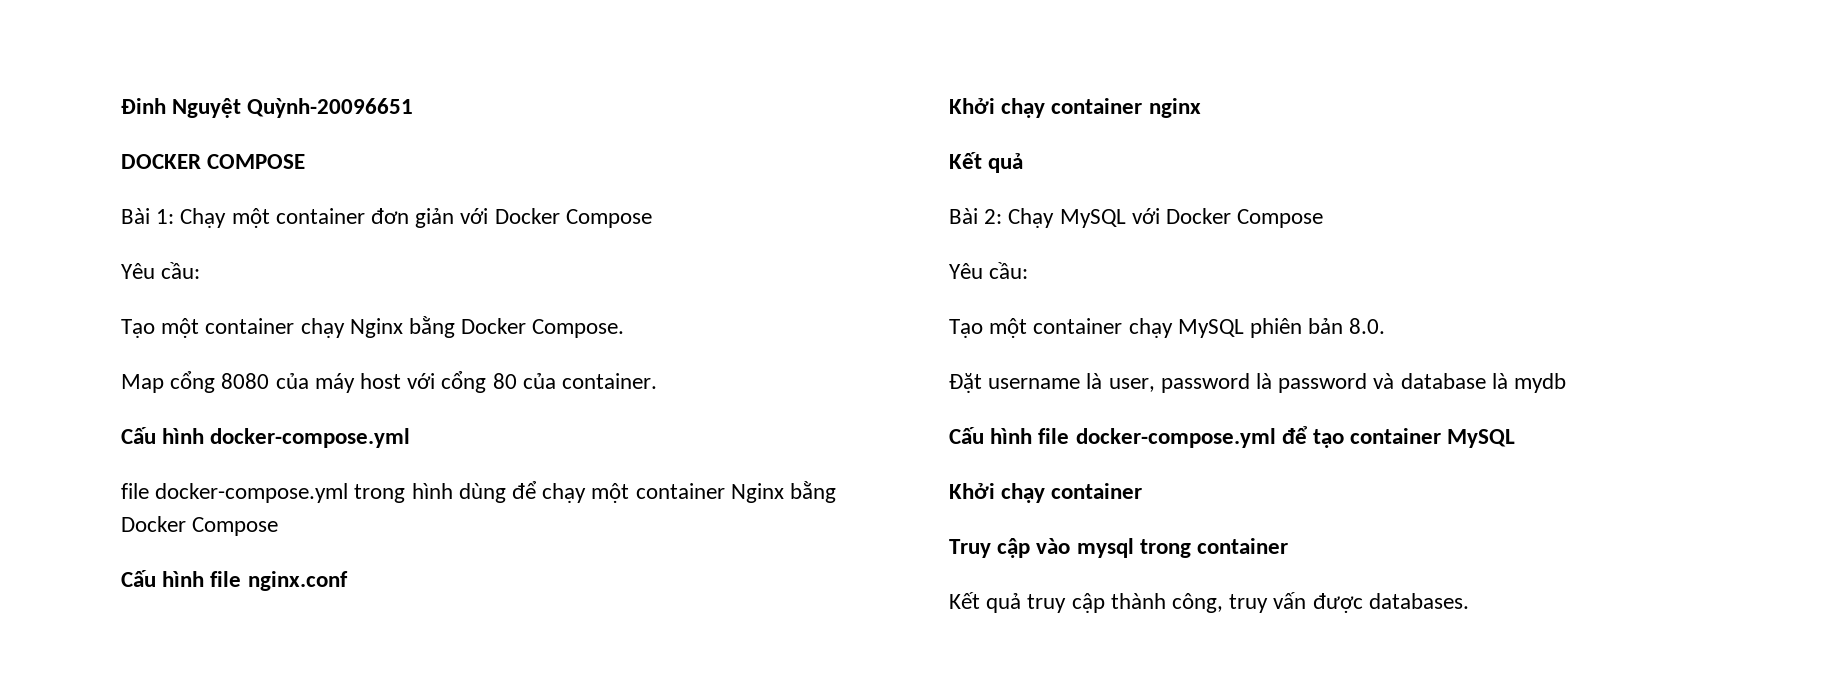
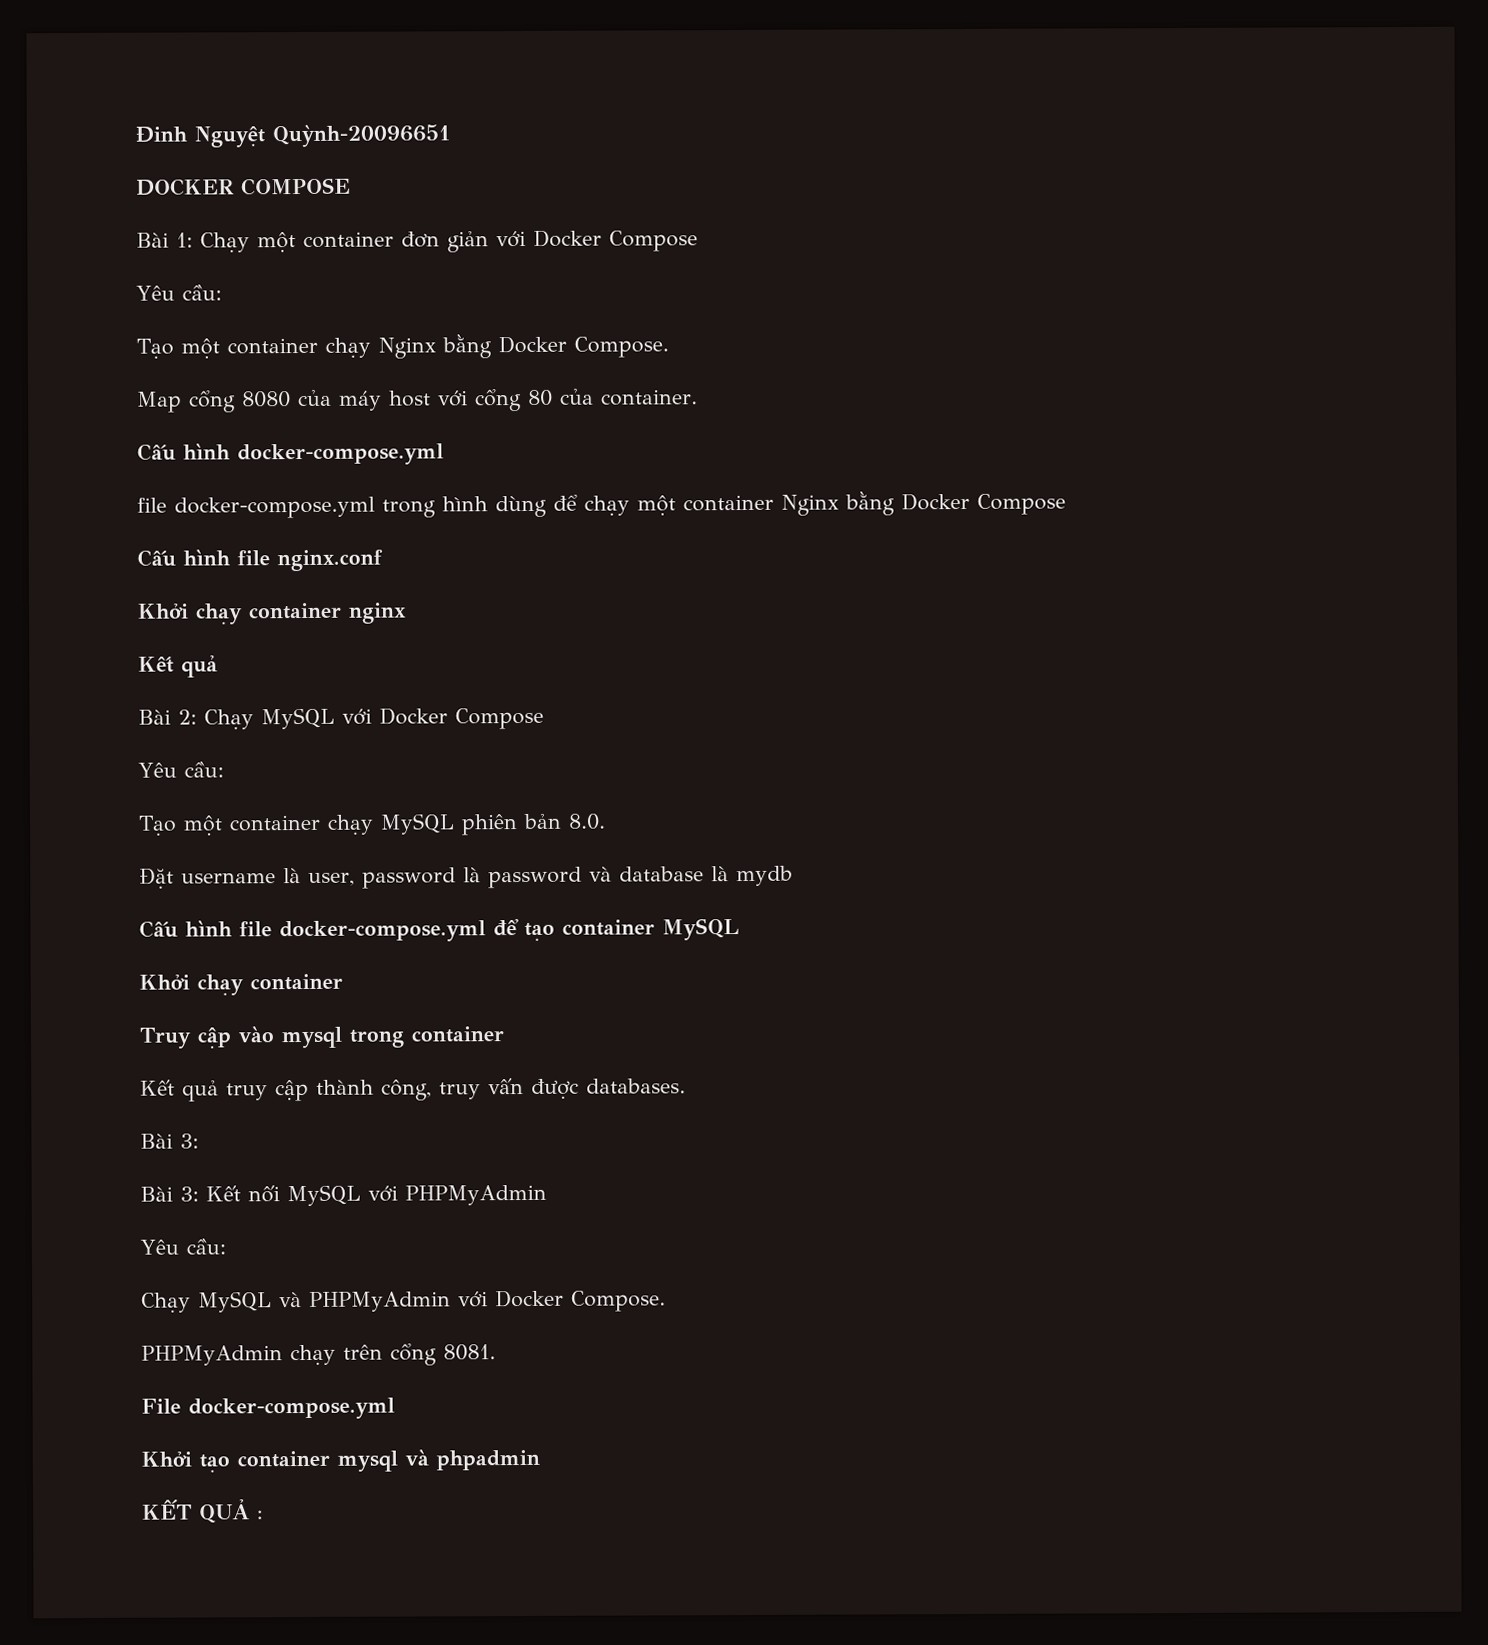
  Kết quả truy cập thành công, truy vấn được databases.
+ Bài 3:
+ Bài 3: Kết nối MySQL với PHPMyAdmin
+ Yêu cầu:
+ Chạy MySQL và PHPMyAdmin với Docker Compose.
+ PHPMyAdmin chạy trên cổng 8081.
+ File docker-compose.yml
+ Khởi tạo container mysql và phpadmin
+ KẾT QUẢ :

